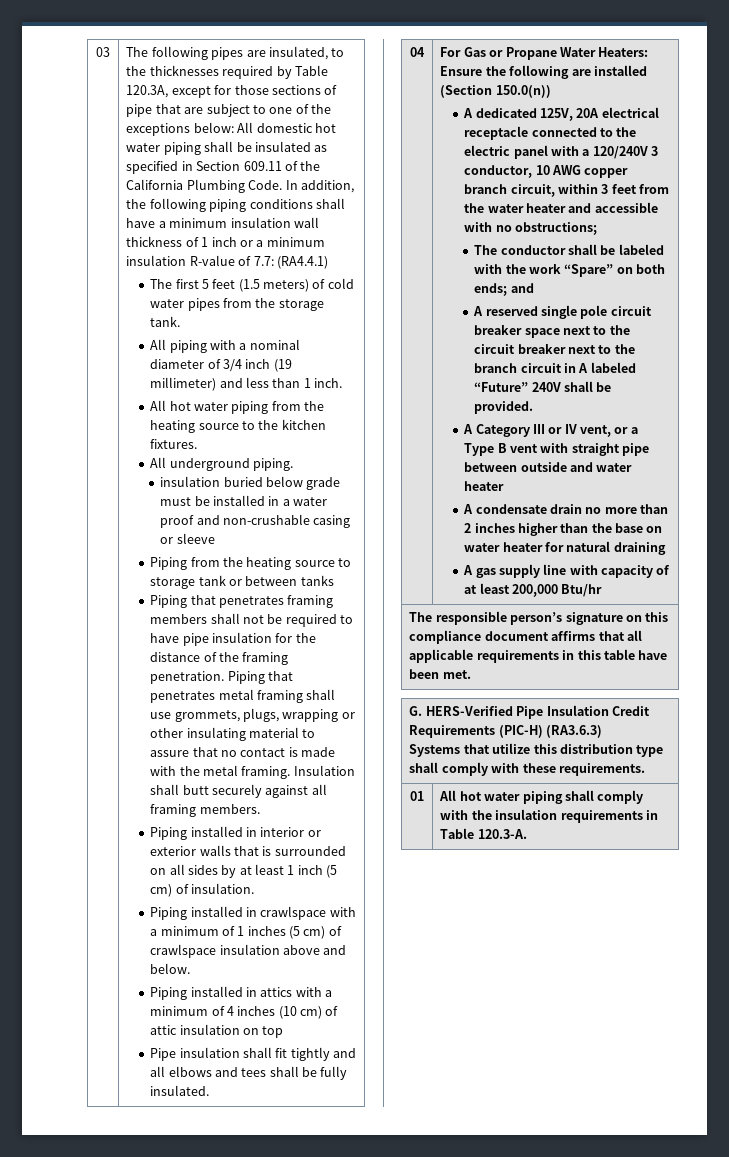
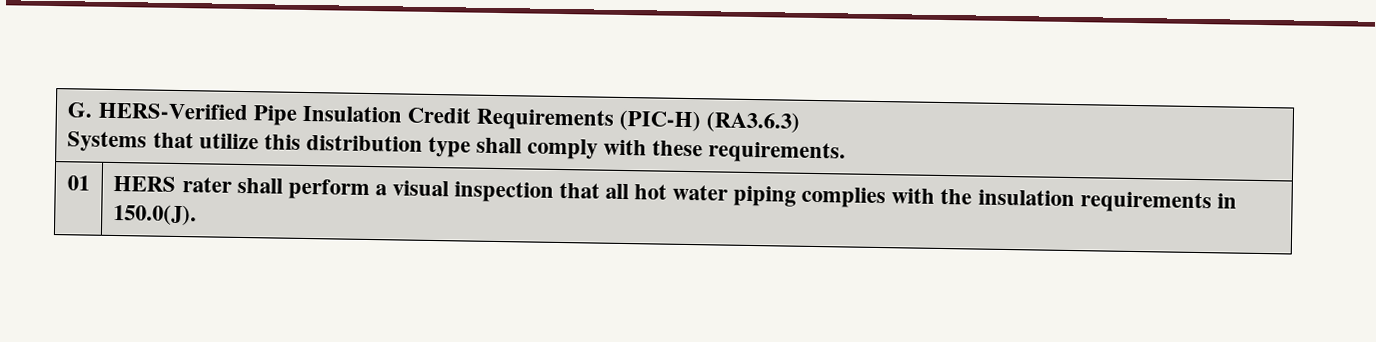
- 03 | The following pipes are insulated, to the thicknesses required by Table 120.3A, except for those sections of pipe that are subject to one of the exceptions below: All domestic hot water piping shall be insulated as specified in Section 609.11 of the California Plumbing Code. In addition, the following piping conditions shall have a minimum insulation wall thickness of 1 inch or a minimum insulation R-value of 7.7: (RA4.4.1)
- The first 5 feet (1.5 meters) of cold water pipes from the storage tank.
- All piping with a nominal diameter of 3/4 inch (19 millimeter) and less than 1 inch.
- All hot water piping from the heating source to the kitchen fixtures.
- All underground piping.
- insulation buried below grade must be installed in a water proof and non-crushable casing or sleeve
- Piping from the heating source to storage tank or between tanks
- Piping that penetrates framing members shall not be required to have pipe insulation for the distance of the framing penetration. Piping that penetrates metal framing shall use grommets, plugs, wrapping or other insulating material to assure that no contact is made with the metal framing. Insulation shall butt securely against all framing members.
- Piping installed in interior or exterior walls that is surrounded on all sides by at least 1 inch (5 cm) of insulation.
- Piping installed in crawlspace with a minimum of 1 inches (5 cm) of crawlspace insulation above and below.
- Piping installed in attics with a minimum of 4 inches (10 cm) of attic insulation on top
- Pipe insulation shall fit tightly and all elbows and tees shall be fully insulated.
- 04 | For Gas or Propane Water Heaters: Ensure the following are installed (Section 150.0(n))
- A dedicated 125V, 20A electrical receptacle connected to the electric panel with a 120/240V 3 conductor, 10 AWG copper branch circuit, within 3 feet from the water heater and accessible with no obstructions;
- The conductor shall be labeled with the work “Spare” on both ends; and
- A reserved single pole circuit breaker space next to the circuit breaker next to the branch circuit in A labeled “Future” 240V shall be provided.
- A Category III or IV vent, or a Type B vent with straight pipe between outside and water heater
- A condensate drain no more than 2 inches higher than the base on water heater for natural draining
- A gas supply line with capacity of at least 200,000 Btu/hr
- The responsible person’s signature on this compliance document affirms that all applicable requirements in this table have been met.
- 01 | All hot water piping shall comply with the insulation requirements in Table 120.3-A.
+ 01 | HERS rater shall perform a visual inspection that all hot water piping complies with the insulation requirements in 150.0(J).

